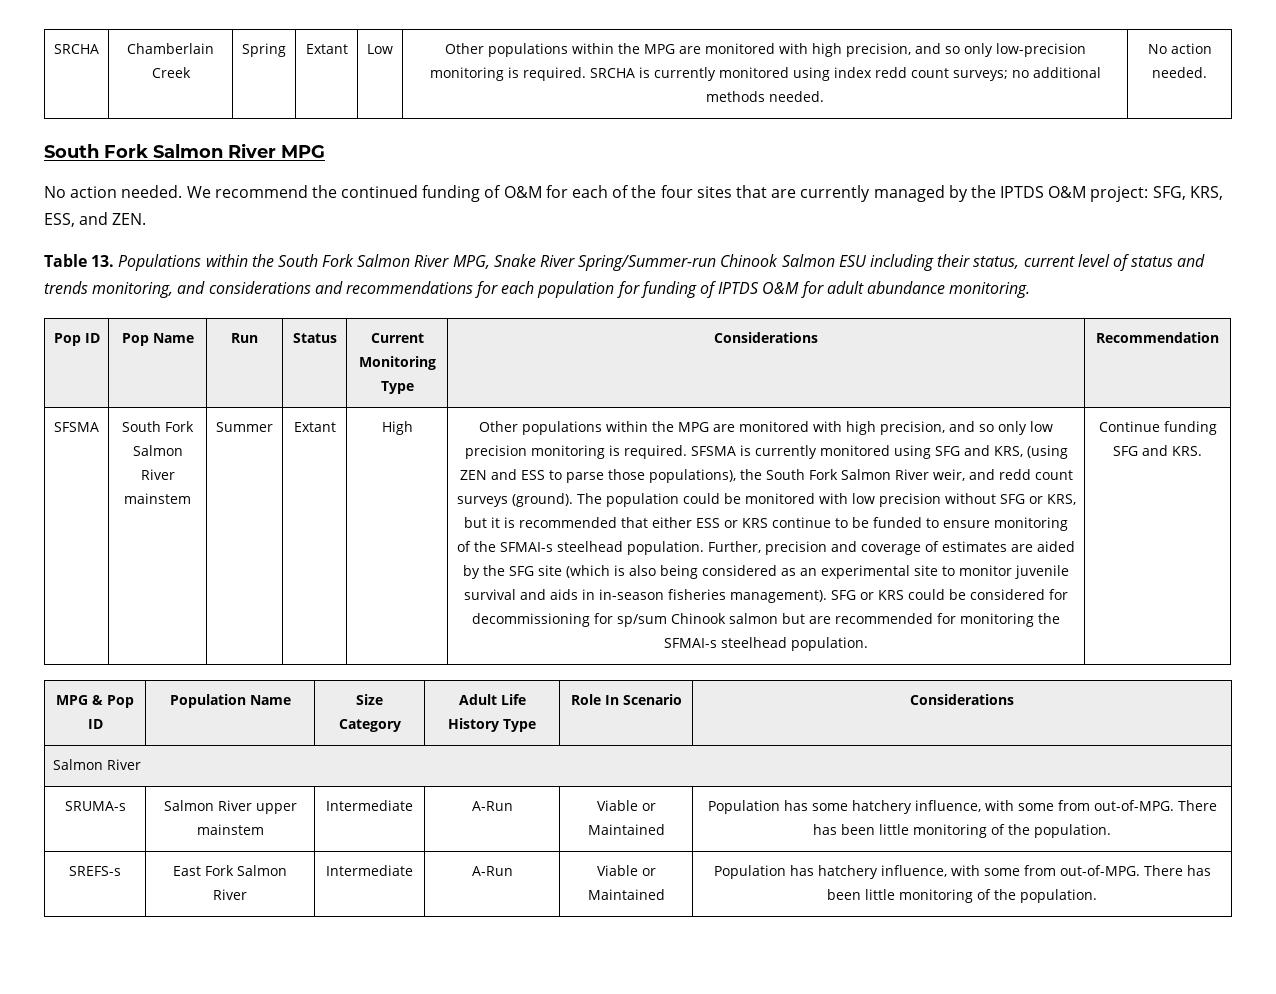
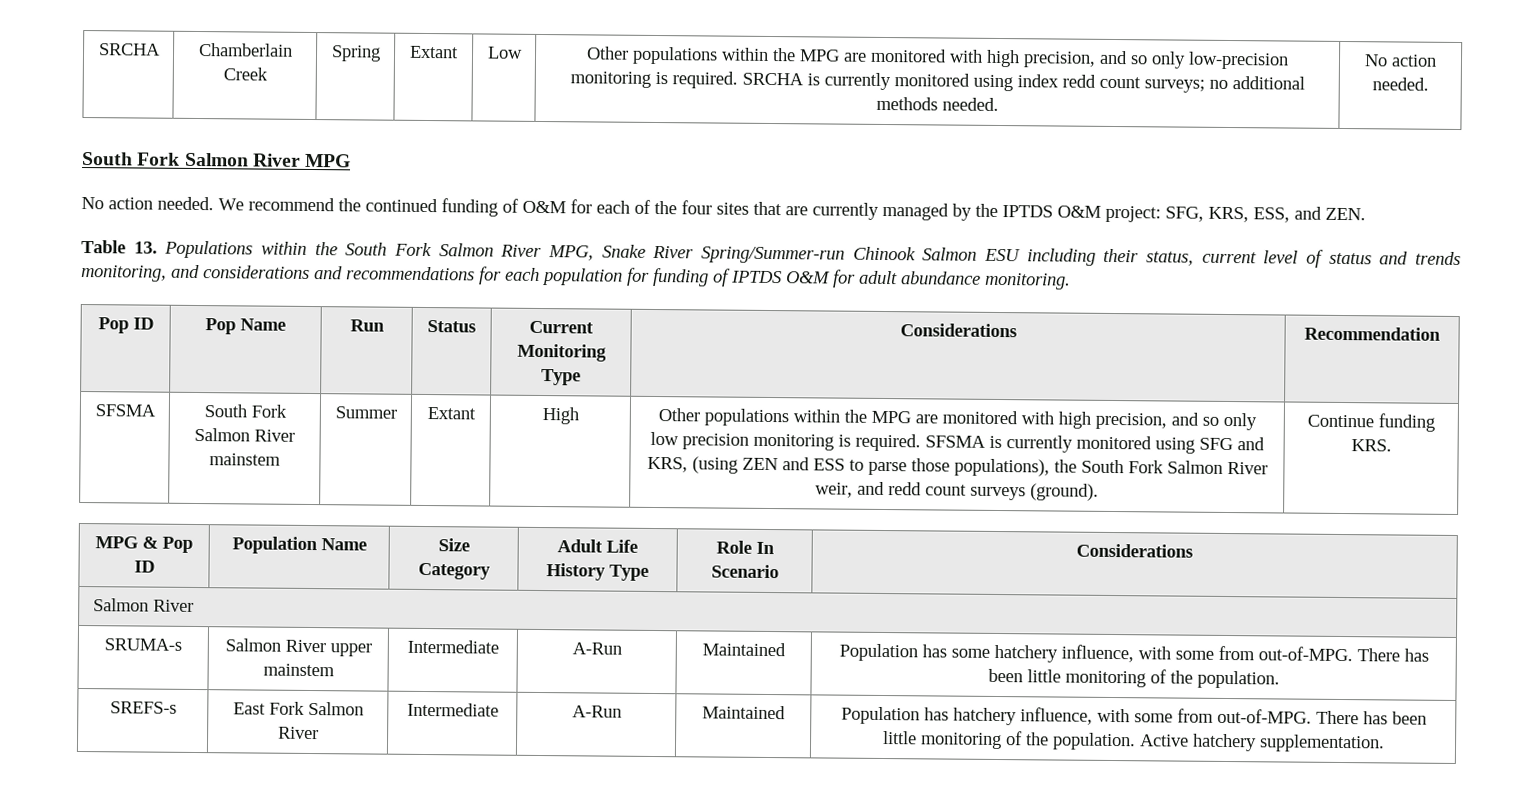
- The population could be monitored with low precision without SFG or KRS, but it is recommended that either ESS or KRS continue to be funded to ensure monitoring of the SFMAI-s steelhead population. Further, precision and coverage of estimates are aided by the SFG site (which is also being considered as an experimental site to monitor juvenile survival and aids in in-season fisheries management). SFG or KRS could be considered for decommissioning for sp/sum Chinook salmon but are recommended for monitoring the SFMAI-s steelhead population.
- Continue funding SFG and KRS.
+ Continue funding KRS.
- SRUMA-s | Salmon River upper mainstem | Intermediate | A-Run | Viable or Maintained | Population has some hatchery influence, with some from out-of-MPG. There has been little monitoring of the population.
+ SRUMA-s | Salmon River upper mainstem | Intermediate | A-Run | Maintained | Population has some hatchery influence, with some from out-of-MPG. There has been little monitoring of the population.
- SREFS-s | East Fork Salmon River | Intermediate | A-Run | Viable or Maintained | Population has hatchery influence, with some from out-of-MPG. There has been little monitoring of the population.
+ SREFS-s | East Fork Salmon River | Intermediate | A-Run | Maintained | Population has hatchery influence, with some from out-of-MPG. There has been little monitoring of the population. Active hatchery supplementation.

